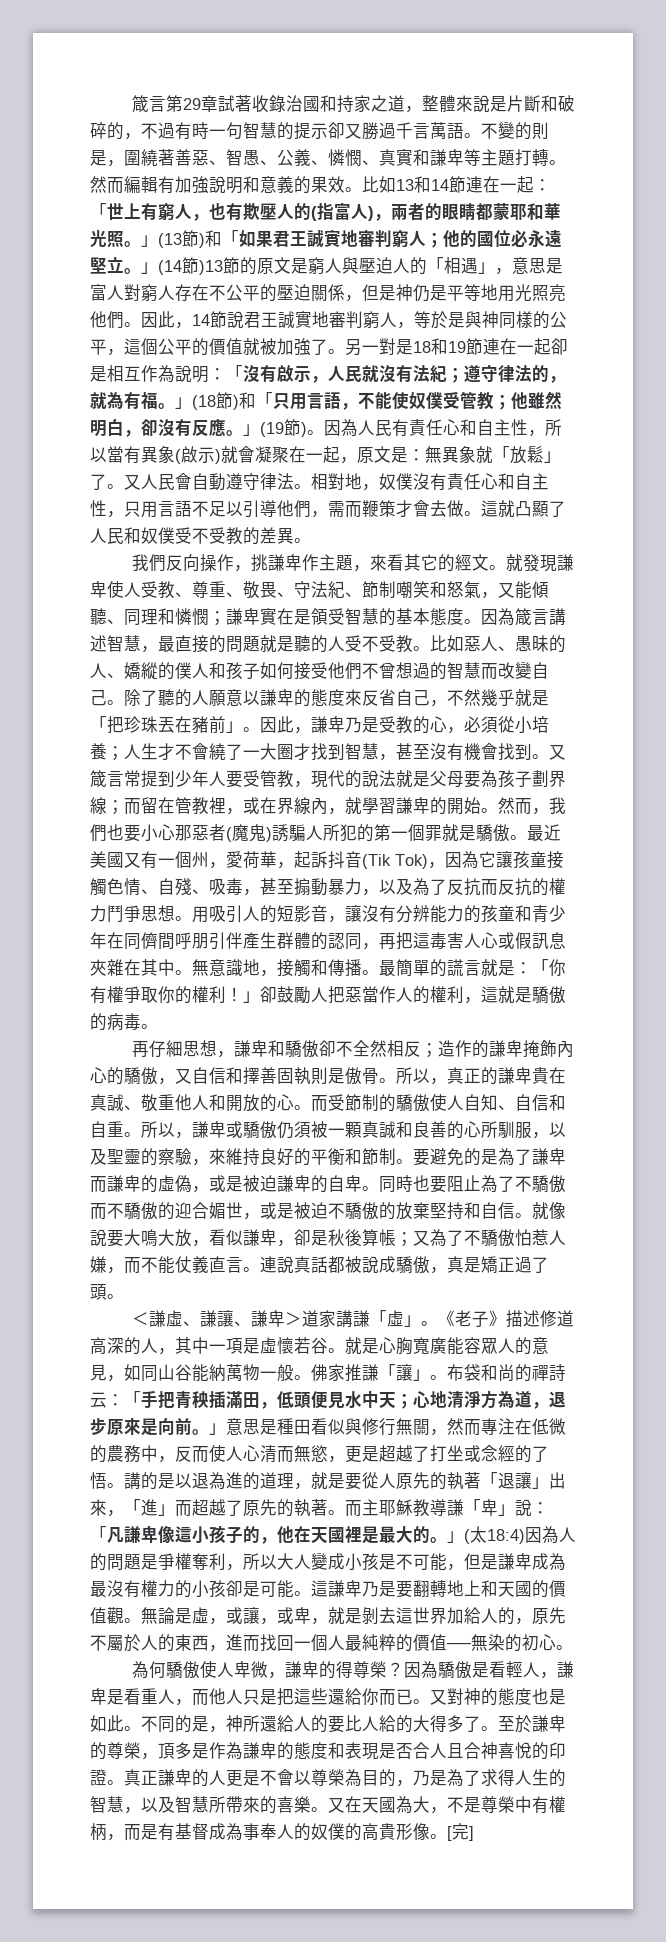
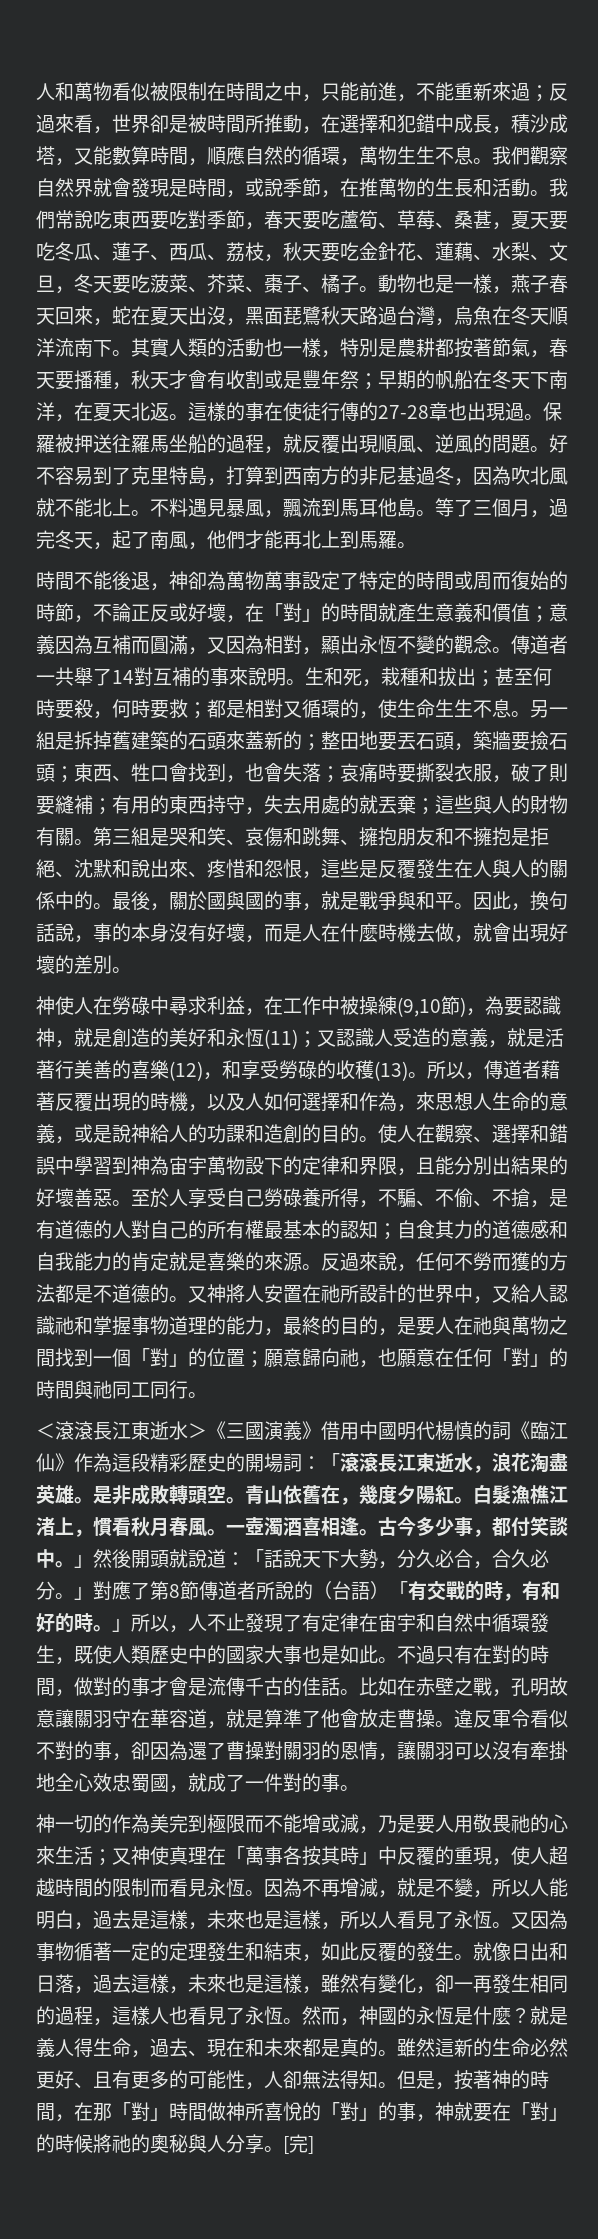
- 箴言第29章試著收錄治國和持家之道，整體來說是片斷和破碎的，不過有時一句智慧的提示卻又勝過千言萬語。不變的則是，圍繞著善惡、智愚、公義、憐憫、真實和謙卑等主題打轉。然而編輯有加強說明和意義的果效。比如13和14節連在一起：「世上有窮人，也有欺壓人的(指富人)，兩者的眼睛都蒙耶和華光照。」(13節)和「如果君王誠實地審判窮人；他的國位必永遠堅立。」(14節)13節的原文是窮人與壓迫人的「相遇」，意思是富人對窮人存在不公平的壓迫關係，但是神仍是平等地用光照亮他們。因此，14節說君王誠實地審判窮人，等於是與神同樣的公平，這個公平的價值就被加強了。另一對是18和19節連在一起卻是相互作為說明：「沒有啟示，人民就沒有法紀；遵守律法的，就為有福。」(18節)和「只用言語，不能使奴僕受管教；他雖然明白，卻沒有反應。」(19節)。因為人民有責任心和自主性，所以當有異象(啟示)就會凝聚在一起，原文是：無異象就「放鬆」了。又人民會自動遵守律法。相對地，奴僕沒有責任心和自主性，只用言語不足以引導他們，需而鞭策才會去做。這就凸顯了人民和奴僕受不受教的差異。
- 我們反向操作，挑謙卑作主題，來看其它的經文。就發現謙卑使人受教、尊重、敬畏、守法紀、節制嘲笑和怒氣，又能傾聽、同理和憐憫；謙卑實在是領受智慧的基本態度。因為箴言講述智慧，最直接的問題就是聽的人受不受教。比如惡人、愚昧的人、嬌縱的僕人和孩子如何接受他們不曾想過的智慧而改變自己。除了聽的人願意以謙卑的態度來反省自己，不然幾乎就是「把珍珠丟在豬前」。因此，謙卑乃是受教的心，必須從小培養；人生才不會繞了一大圈才找到智慧，甚至沒有機會找到。又箴言常提到少年人要受管教，現代的說法就是父母要為孩子劃界線；而留在管教裡，或在界線內，就學習謙卑的開始。然而，我們也要小心那惡者(魔鬼)誘騙人所犯的第一個罪就是驕傲。最近美國又有一個州，愛荷華，起訴抖音(Tik Tok)，因為它讓孩童接觸色情、自殘、吸毒，甚至搧動暴力，以及為了反抗而反抗的權力鬥爭思想。用吸引人的短影音，讓沒有分辨能力的孩童和青少年在同儕間呼朋引伴產生群體的認同，再把這毒害人心或假訊息夾雜在其中。無意識地，接觸和傳播。最簡單的謊言就是：「你有權爭取你的權利！」卻鼓勵人把惡當作人的權利，這就是驕傲的病毒。
- 再仔細思想，謙卑和驕傲卻不全然相反；造作的謙卑掩飾內心的驕傲，又自信和擇善固執則是傲骨。所以，真正的謙卑貴在真誠、敬重他人和開放的心。而受節制的驕傲使人自知、自信和自重。所以，謙卑或驕傲仍須被一顆真誠和良善的心所馴服，以及聖靈的察驗，來維持良好的平衡和節制。要避免的是為了謙卑而謙卑的虛偽，或是被迫謙卑的自卑。同時也要阻止為了不驕傲而不驕傲的迎合媚世，或是被迫不驕傲的放棄堅持和自信。就像說要大鳴大放，看似謙卑，卻是秋後算帳；又為了不驕傲怕惹人嫌，而不能仗義直言。連說真話都被說成驕傲，真是矯正過了頭。
- ＜謙虛、謙讓、謙卑＞道家講謙「虛」。《老子》描述修道高深的人，其中一項是虛懷若谷。就是心胸寬廣能容眾人的意見，如同山谷能納萬物一般。佛家推謙「讓」。布袋和尚的禪詩云：「手把青秧插滿田，低頭便見水中天；心地清淨方為道，退步原來是向前。」意思是種田看似與修行無關，然而專注在低微的農務中，反而使人心清而無慾，更是超越了打坐或念經的了悟。講的是以退為進的道理，就是要從人原先的執著「退讓」出來，「進」而超越了原先的執著。而主耶穌教導謙「卑」說：「凡謙卑像這小孩子的，他在天國裡是最大的。」(太18:4)因為人的問題是爭權奪利，所以大人變成小孩是不可能，但是謙卑成為最沒有權力的小孩卻是可能。這謙卑乃是要翻轉地上和天國的價值觀。無論是虛，或讓，或卑，就是剝去這世界加給人的，原先不屬於人的東西，進而找回一個人最純粹的價值──無染的初心。
- 為何驕傲使人卑微，謙卑的得尊榮？因為驕傲是看輕人，謙卑是看重人，而他人只是把這些還給你而已。又對神的態度也是如此。不同的是，神所還給人的要比人給的大得多了。至於謙卑的尊榮，頂多是作為謙卑的態度和表現是否合人且合神喜悅的印證。真正謙卑的人更是不會以尊榮為目的，乃是為了求得人生的智慧，以及智慧所帶來的喜樂。又在天國為大，不是尊榮中有權柄，而是有基督成為事奉人的奴僕的高貴形像。
+ 人和萬物看似被限制在時間之中，只能前進，不能重新來過；反過來看，世界卻是被時間所推動，在選擇和犯錯中成長，積沙成塔，又能數算時間，順應自然的循環，萬物生生不息。我們觀察自然界就會發現是時間，或說季節，在推萬物的生長和活動。我們常說吃東西要吃對季節，春天要吃蘆筍、草莓、桑葚，夏天要吃冬瓜、蓮子、西瓜、荔枝，秋天要吃金針花、蓮藕、水梨、文旦，冬天要吃菠菜、芥菜、棗子、橘子。動物也是一樣，燕子春天回來，蛇在夏天出沒，黑面琵鷺秋天路過台灣，烏魚在冬天順洋流南下。其實人類的活動也一樣，特別是農耕都按著節氣，春天要播種，秋天才會有收割或是豐年祭；早期的帆船在冬天下南洋，在夏天北返。這樣的事在使徒行傳的27-28章也出現過。保羅被押送往羅馬坐船的過程，就反覆出現順風、逆風的問題。好不容易到了克里特島，打算到西南方的非尼基過冬，因為吹北風就不能北上。不料遇見暴風，飄流到馬耳他島。等了三個月，過完冬天，起了南風，他們才能再北上到馬羅。
+ 時間不能後退，神卻為萬物萬事設定了特定的時間或周而復始的時節，不論正反或好壞，在「對」的時間就產生意義和價值；意義因為互補而圓滿，又因為相對，顯出永恆不變的觀念。傳道者一共舉了14對互補的事來說明。生和死，栽種和拔出；甚至何時要殺，何時要救；都是相對又循環的，使生命生生不息。另一組是拆掉舊建築的石頭來蓋新的；整田地要丟石頭，築牆要撿石頭；東西、牲口會找到，也會失落；哀痛時要撕裂衣服，破了則要縫補；有用的東西持守，失去用處的就丟棄；這些與人的財物有關。第三組是哭和笑、哀傷和跳舞、擁抱朋友和不擁抱是拒絕、沈默和說出來、疼惜和怨恨，這些是反覆發生在人與人的關係中的。最後，關於國與國的事，就是戰爭與和平。因此，換句話說，事的本身沒有好壞，而是人在什麼時機去做，就會出現好壞的差別。
+ 神使人在勞碌中尋求利益，在工作中被操練(9,10節)，為要認識神，就是創造的美好和永恆(11)；又認識人受造的意義，就是活著行美善的喜樂(12)，和享受勞碌的收穫(13)。所以，傳道者藉著反覆出現的時機，以及人如何選擇和作為，來思想人生命的意義，或是說神給人的功課和造創的目的。使人在觀察、選擇和錯誤中學習到神為宙宇萬物設下的定律和界限，且能分別出結果的好壞善惡。至於人享受自己勞碌養所得，不騙、不偷、不搶，是有道德的人對自己的所有權最基本的認知；自食其力的道德感和自我能力的肯定就是喜樂的來源。反過來說，任何不勞而獲的方法都是不道德的。又神將人安置在祂所設計的世界中，又給人認識祂和掌握事物道理的能力，最終的目的，是要人在祂與萬物之間找到一個「對」的位置；願意歸向祂，也願意在任何「對」的時間與祂同工同行。
+ ＜滾滾長江東逝水＞《三國演義》借用中國明代楊慎的詞《臨江仙》作為這段精彩歷史的開場詞：「滾滾長江東逝水，浪花淘盡英雄。是非成敗轉頭空。青山依舊在，幾度夕陽紅。白髮漁樵江渚上，慣看秋月春風。一壺濁酒喜相逢。古今多少事，都付笑談中。」然後開頭就說道：「話說天下大勢，分久必合，合久必分。」對應了第8節傳道者所說的（台語）「有交戰的時，有和好的時。」所以，人不止發現了有定律在宙宇和自然中循環發生，既使人類歷史中的國家大事也是如此。不過只有在對的時間，做對的事才會是流傳千古的佳話。比如在赤壁之戰，孔明故意讓關羽守在華容道，就是算準了他會放走曹操。違反軍令看似不對的事，卻因為還了曹操對關羽的恩情，讓關羽可以沒有牽掛地全心效忠蜀國，就成了一件對的事。
+ 神一切的作為美完到極限而不能增或減，乃是要人用敬畏祂的心來生活；又神使真理在「萬事各按其時」中反覆的重現，使人超越時間的限制而看見永恆。因為不再增減，就是不變，所以人能明白，過去是這樣，未來也是這樣，所以人看見了永恆。又因為事物循著一定的定理發生和結束，如此反覆的發生。就像日出和日落，過去這樣，未來也是這樣，雖然有變化，卻一再發生相同的過程，這樣人也看見了永恆。然而，神國的永恆是什麼？就是義人得生命，過去、現在和未來都是真的。雖然這新的生命必然更好、且有更多的可能性，人卻無法得知。但是，按著神的時間，在那「對」時間做神所喜悅的「對」的事，神就要在「對」的時候將祂的奧秘與人分享。

